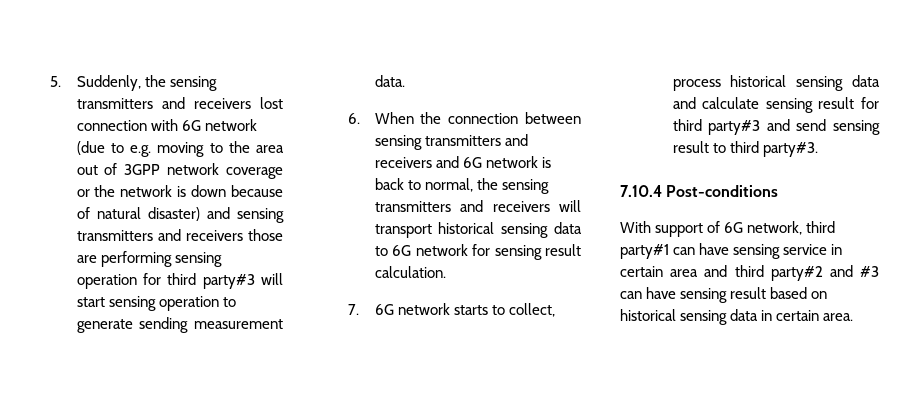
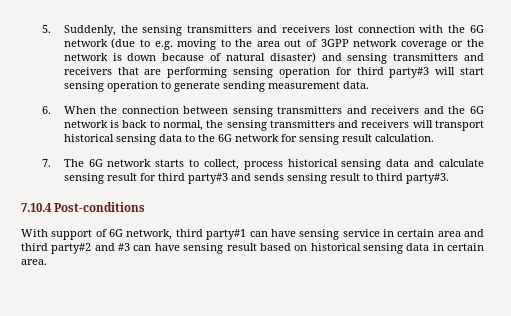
- 5. Suddenly, the sensing transmitters and receivers lost connection with 6G network (due to e.g. moving to the area out of 3GPP network coverage or the network is down because of natural disaster) and sensing transmitters and receivers those are performing sensing operation for third party#3 will start sensing operation to generate sending measurement data.
+ 5. Suddenly, the sensing transmitters and receivers lost connection with the 6G network (due to e.g. moving to the area out of 3GPP network coverage or the network is down because of natural disaster) and sensing transmitters and receivers that are performing sensing operation for third party#3 will start sensing operation to generate sending measurement data.
- 6. When the connection between sensing transmitters and receivers and 6G network is back to normal, the sensing transmitters and receivers will transport historical sensing data to 6G network for sensing result calculation.
+ 6. When the connection between sensing transmitters and receivers and the 6G network is back to normal, the sensing transmitters and receivers will transport historical sensing data to the 6G network for sensing result calculation.
- 7. 6G network starts to collect, process historical sensing data and calculate sensing result for third party#3 and send sensing result to third party#3.
+ 7. The 6G network starts to collect, process historical sensing data and calculate sensing result for third party#3 and sends sensing result to third party#3.

